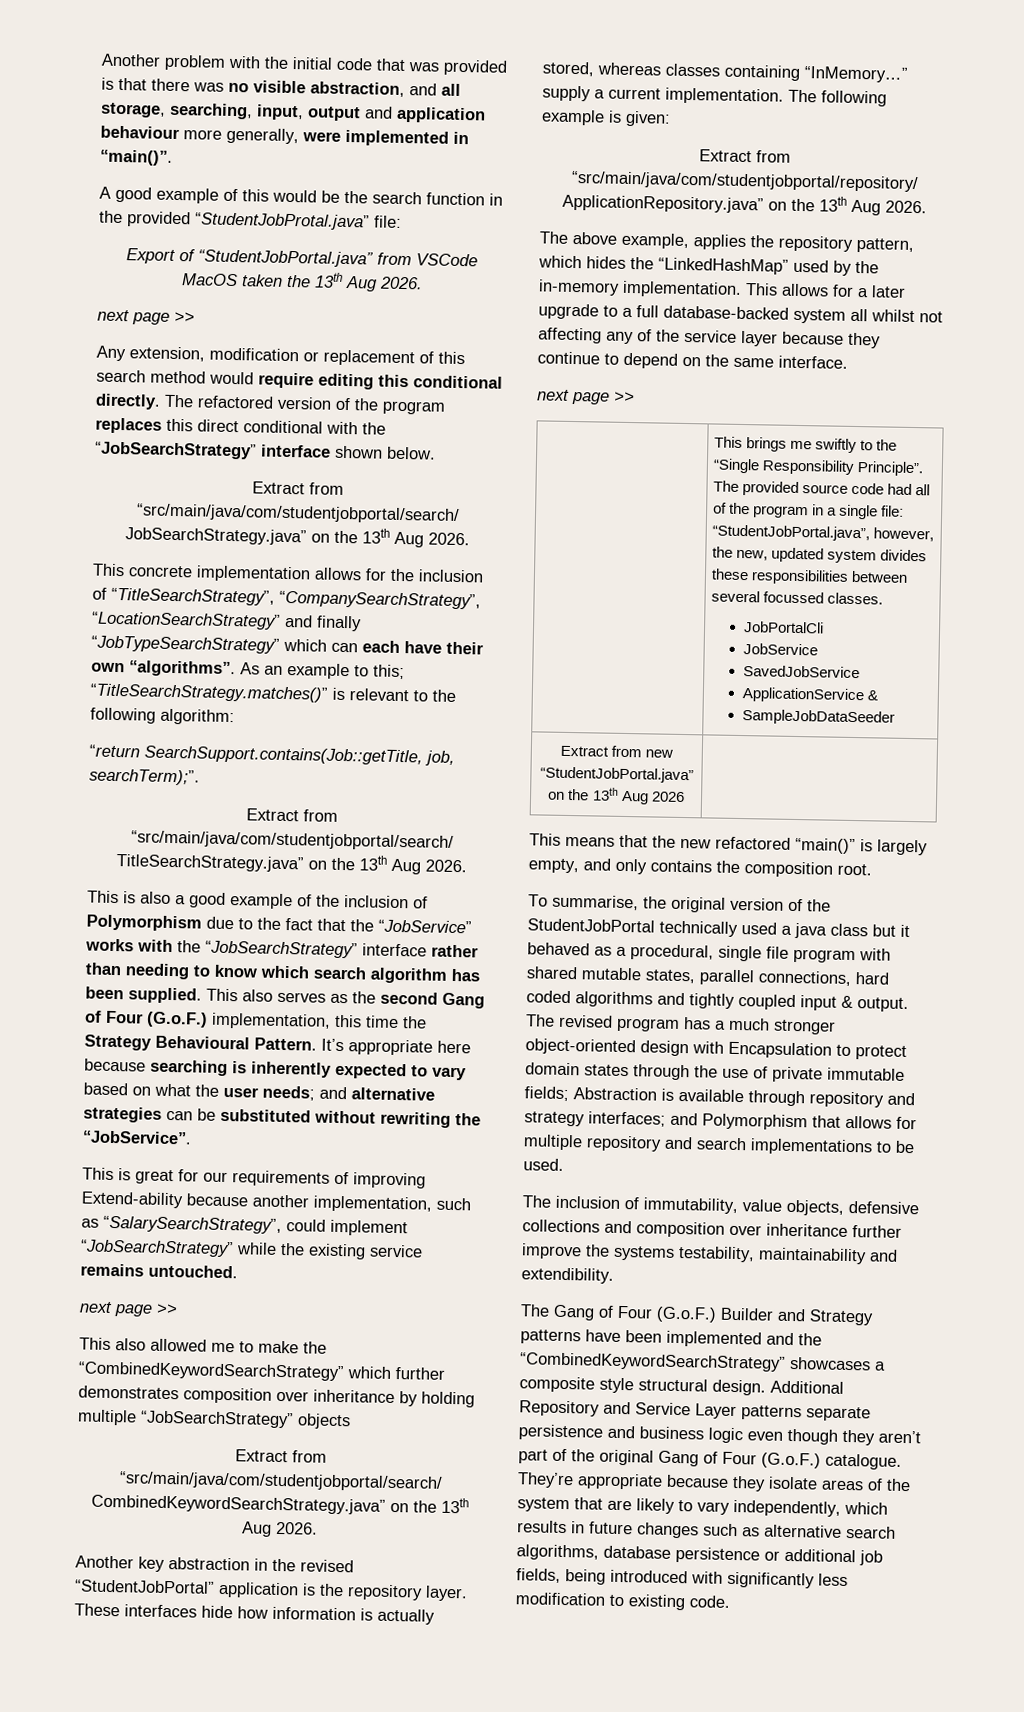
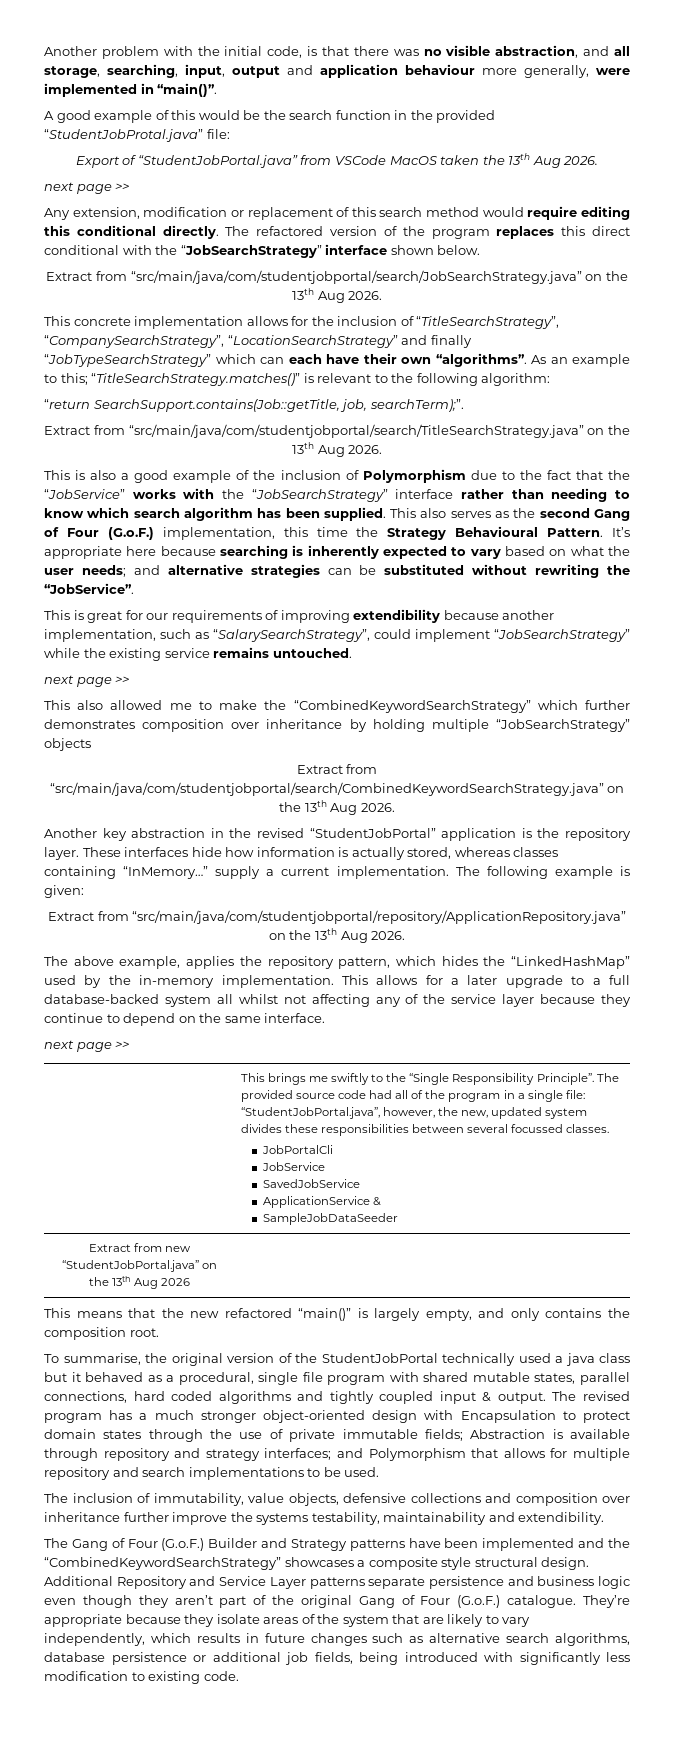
- Another problem with the initial code that was provided is that there was no visible abstraction, and all storage, searching, input, output and application behaviour more generally, were implemented in “main()”.
+ Another problem with the initial code, is that there was no visible abstraction, and all storage, searching, input, output and application behaviour more generally, were implemented in “main()”.
- This is great for our requirements of improving Extend-ability because another implementation, such as “SalarySearchStrategy”, could implement “JobSearchStrategy” while the existing service remains untouched.
+ This is great for our requirements of improving extendibility because another implementation, such as “SalarySearchStrategy”, could implement “JobSearchStrategy” while the existing service remains untouched.

